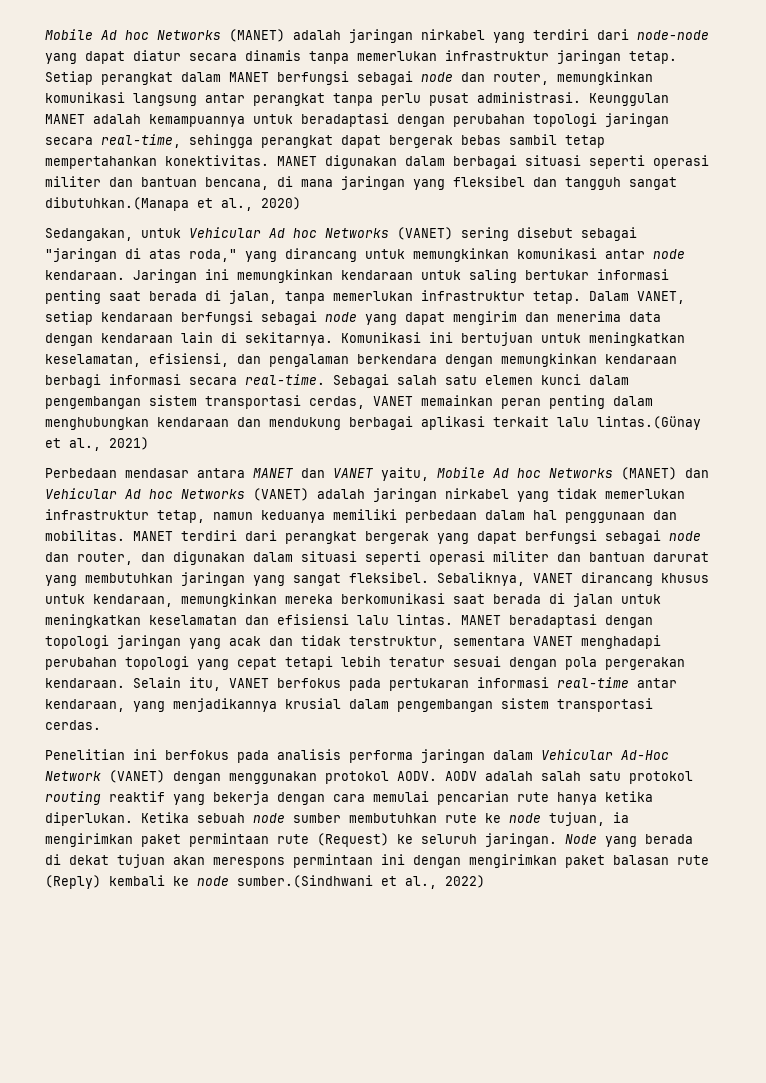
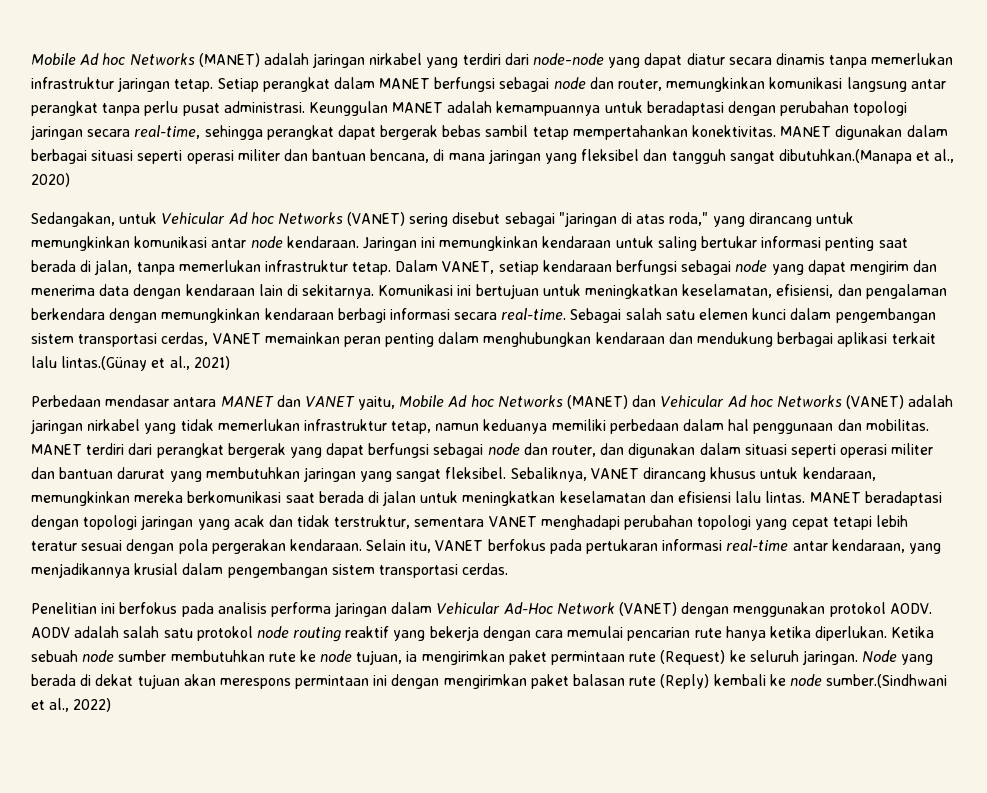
- AODV adalah salah satu protokol routing reaktif yang bekerja dengan cara memulai pencarian rute hanya ketika diperlukan.
+ AODV adalah salah satu protokol node routing reaktif yang bekerja dengan cara memulai pencarian rute hanya ketika diperlukan.

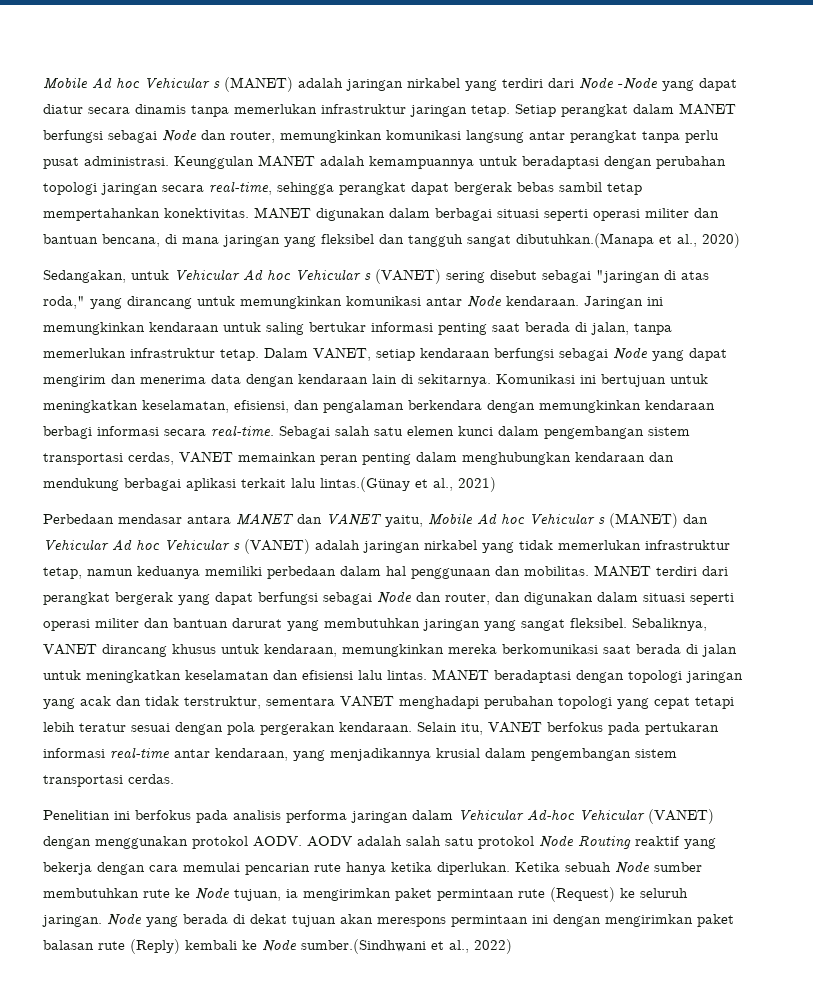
- Mobile Ad hoc Networks (MANET) adalah jaringan nirkabel yang terdiri dari node-node yang dapat diatur secara dinamis tanpa memerlukan infrastruktur jaringan tetap.
+ Mobile Ad hoc Vehicular s (MANET) adalah jaringan nirkabel yang terdiri dari Node -Node yang dapat diatur secara dinamis tanpa memerlukan infrastruktur jaringan tetap.
- Setiap perangkat dalam MANET berfungsi sebagai node dan router, memungkinkan komunikasi langsung antar perangkat tanpa perlu pusat administrasi.
+ Setiap perangkat dalam MANET berfungsi sebagai Node dan router, memungkinkan komunikasi langsung antar perangkat tanpa perlu pusat administrasi.
- Sedangakan, untuk Vehicular Ad hoc Networks (VANET) sering disebut sebagai "jaringan di atas roda," yang dirancang untuk memungkinkan komunikasi antar node kendaraan.
+ Sedangakan, untuk Vehicular Ad hoc Vehicular s (VANET) sering disebut sebagai "jaringan di atas roda," yang dirancang untuk memungkinkan komunikasi antar Node kendaraan.
- Dalam VANET, setiap kendaraan berfungsi sebagai node yang dapat mengirim dan menerima data dengan kendaraan lain di sekitarnya.
+ Dalam VANET, setiap kendaraan berfungsi sebagai Node yang dapat mengirim dan menerima data dengan kendaraan lain di sekitarnya.
- Perbedaan mendasar antara MANET dan VANET yaitu, Mobile Ad hoc Networks (MANET) dan Vehicular Ad hoc Networks (VANET) adalah jaringan nirkabel yang tidak memerlukan infrastruktur tetap, namun keduanya memiliki perbedaan dalam hal penggunaan dan mobilitas.
+ Perbedaan mendasar antara MANET dan VANET yaitu, Mobile Ad hoc Vehicular s (MANET) dan Vehicular Ad hoc Vehicular s (VANET) adalah jaringan nirkabel yang tidak memerlukan infrastruktur tetap, namun keduanya memiliki perbedaan dalam hal penggunaan dan mobilitas.
- MANET terdiri dari perangkat bergerak yang dapat berfungsi sebagai node dan router, dan digunakan dalam situasi seperti operasi militer dan bantuan darurat yang membutuhkan jaringan yang sangat fleksibel.
+ MANET terdiri dari perangkat bergerak yang dapat berfungsi sebagai Node dan router, dan digunakan dalam situasi seperti operasi militer dan bantuan darurat yang membutuhkan jaringan yang sangat fleksibel.
- Penelitian ini berfokus pada analisis performa jaringan dalam Vehicular Ad-Hoc Network (VANET) dengan menggunakan protokol AODV.
+ Penelitian ini berfokus pada analisis performa jaringan dalam Vehicular Ad-hoc Vehicular (VANET) dengan menggunakan protokol AODV.
- AODV adalah salah satu protokol node routing reaktif yang bekerja dengan cara memulai pencarian rute hanya ketika diperlukan.
+ AODV adalah salah satu protokol Node Routing reaktif yang bekerja dengan cara memulai pencarian rute hanya ketika diperlukan.
- Ketika sebuah node sumber membutuhkan rute ke node tujuan, ia mengirimkan paket permintaan rute (Request) ke seluruh jaringan.
+ Ketika sebuah Node sumber membutuhkan rute ke Node tujuan, ia mengirimkan paket permintaan rute (Request) ke seluruh jaringan.
- Node yang berada di dekat tujuan akan merespons permintaan ini dengan mengirimkan paket balasan rute (Reply) kembali ke node sumber.(Sindhwani et al., 2022)
+ Node yang berada di dekat tujuan akan merespons permintaan ini dengan mengirimkan paket balasan rute (Reply) kembali ke Node sumber.(Sindhwani et al., 2022)

